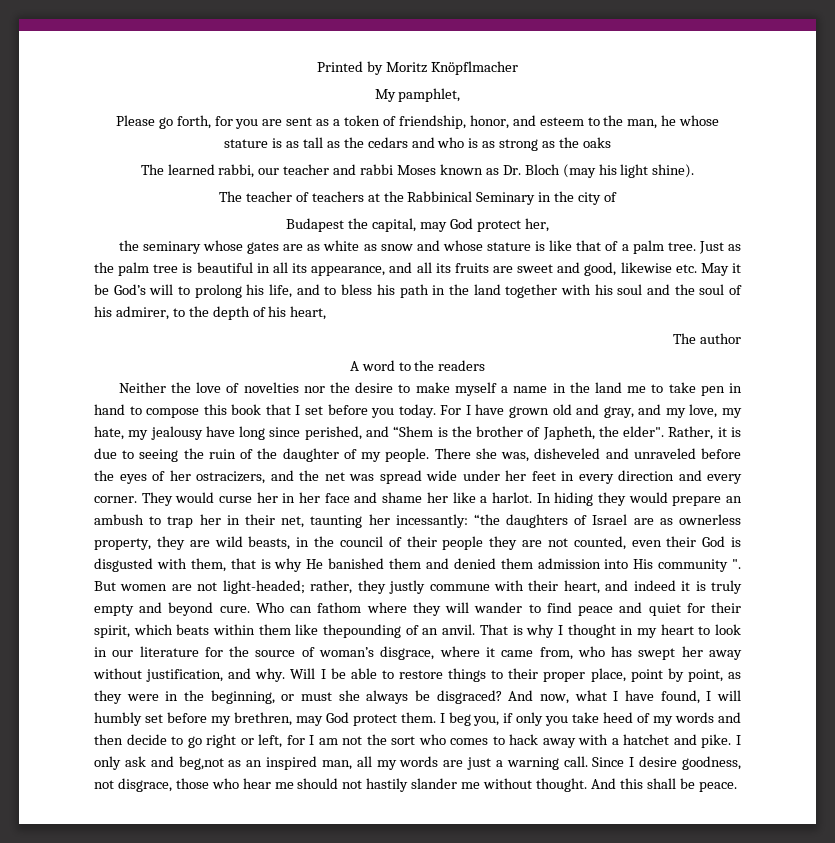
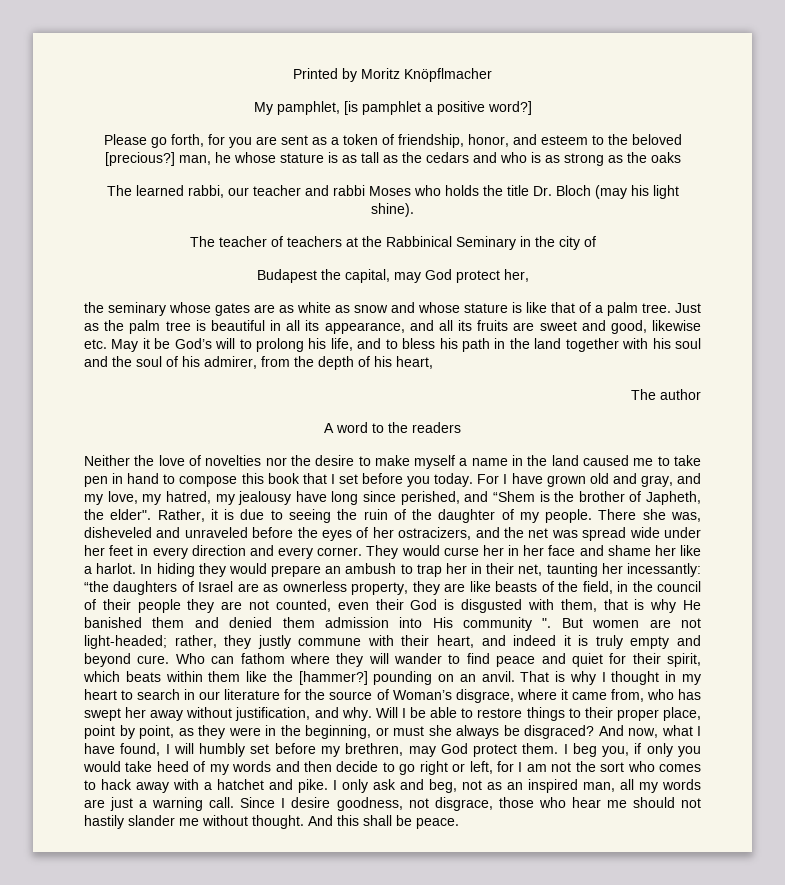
- My pamphlet,
+ My pamphlet, [is pamphlet a positive word?]
- Please go forth, for you are sent as a token of friendship, honor, and esteem to the man, he whose stature is as tall as the cedars and who is as strong as the oaks
+ Please go forth, for you are sent as a token of friendship, honor, and esteem to the beloved [precious?] man, he whose stature is as tall as the cedars and who is as strong as the oaks
- The learned rabbi, our teacher and rabbi Moses known as Dr. Bloch (may his light shine).
+ The learned rabbi, our teacher and rabbi Moses who holds the title Dr. Bloch (may his light shine).
- Just as the palm tree is beautiful in all its appearance, and all its fruits are sweet and good, likewise etc. May it be God’s will to prolong his life, and to bless his path in the land together with his soul and the soul of his admirer, to the depth of his heart,
+ Just as the palm tree is beautiful in all its appearance, and all its fruits are sweet and good, likewise etc. May it be God’s will to prolong his life, and to bless his path in the land together with his soul and the soul of his admirer, from the depth of his heart,
- Neither the love of novelties nor the desire to make myself a name in the land me to take pen in hand to compose this book that I set before you today.
+ Neither the love of novelties nor the desire to make myself a name in the land caused me to take pen in hand to compose this book that I set before you today.
- For I have grown old and gray, and my love, my hate, my jealousy have long since perished, and “Shem is the brother of Japheth, the elder".
+ For I have grown old and gray, and my love, my hatred, my jealousy have long since perished, and “Shem is the brother of Japheth, the elder".
- In hiding they would prepare an ambush to trap her in their net, taunting her incessantly: “the daughters of Israel are as ownerless property, they are wild beasts, in the council of their people they are not counted, even their God is disgusted with them, that is why He banished them and denied them admission into His community ".
+ In hiding they would prepare an ambush to trap her in their net, taunting her incessantly: “the daughters of Israel are as ownerless property, they are like beasts of the field, in the council of their people they are not counted, even their God is disgusted with them, that is why He banished them and denied them admission into His community ".
- Who can fathom where they will wander to find peace and quiet for their spirit, which beats within them like thepounding of an anvil.
+ Who can fathom where they will wander to find peace and quiet for their spirit, which beats within them like the [hammer?] pounding on an anvil.
- That is why I thought in my heart to look in our literature for the source of woman’s disgrace, where it came from, who has swept her away without justification, and why.
+ That is why I thought in my heart to search in our literature for the source of Woman’s disgrace, where it came from, who has swept her away without justification, and why.
- I beg you, if only you take heed of my words and then decide to go right or left, for I am not the sort who comes to hack away with a hatchet and pike.
+ I beg you, if only you would take heed of my words and then decide to go right or left, for I am not the sort who comes to hack away with a hatchet and pike.
- I only ask and beg,not as an inspired man, all my words are just a warning call.
+ I only ask and beg, not as an inspired man, all my words are just a warning call.

